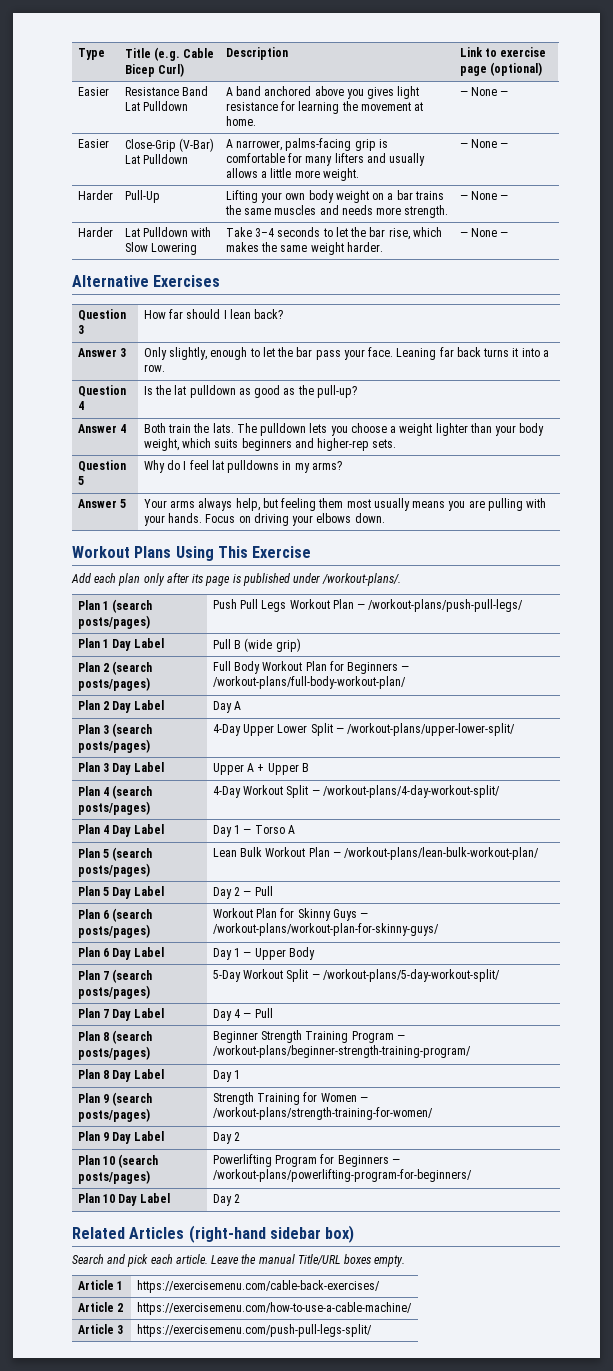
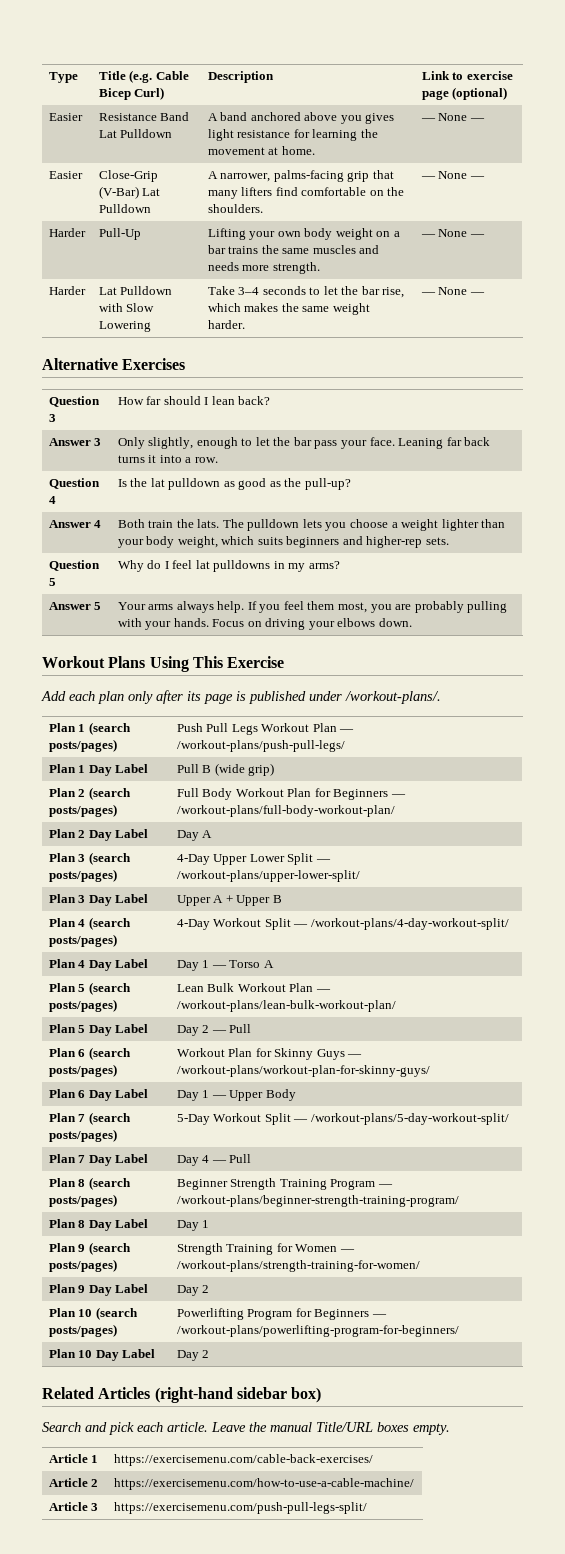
- Easier | Close-Grip (V-Bar) Lat Pulldown | A narrower, palms-facing grip is comfortable for many lifters and usually allows a little more weight. | — None —
+ Easier | Close-Grip (V-Bar) Lat Pulldown | A narrower, palms-facing grip that many lifters find comfortable on the shoulders. | — None —
- Answer 5 | Your arms always help, but feeling them most usually means you are pulling with your hands. Focus on driving your elbows down.
+ Answer 5 | Your arms always help. If you feel them most, you are probably pulling with your hands. Focus on driving your elbows down.

